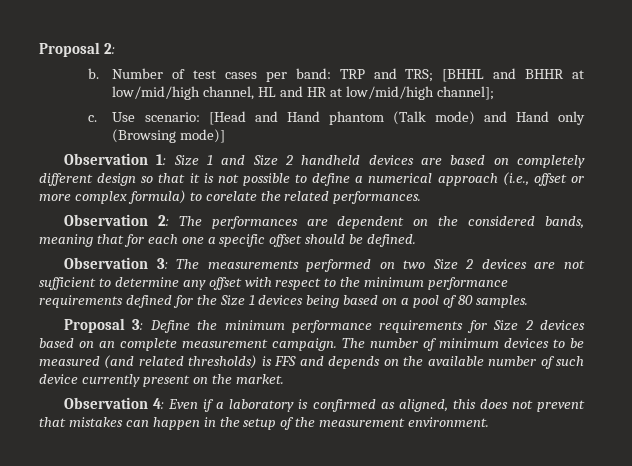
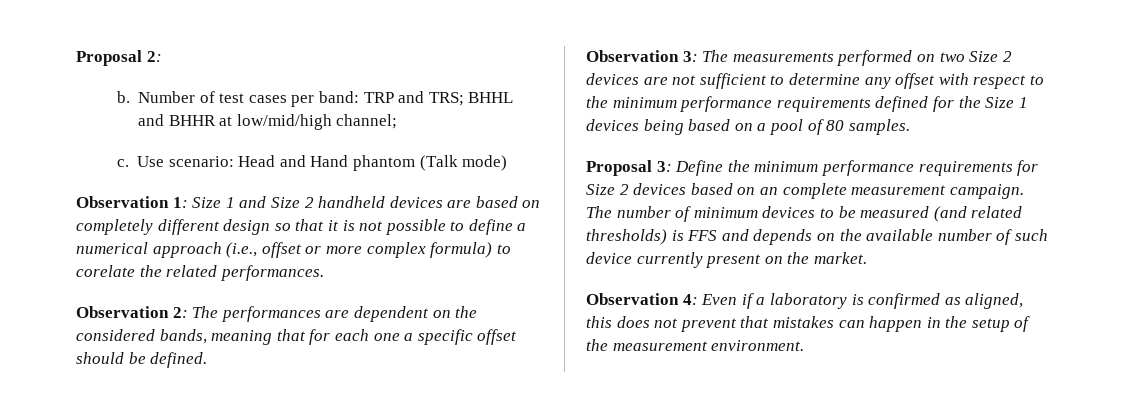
- Number of test cases per band: TRP and TRS; [BHHL and BHHR at low/mid/high channel, HL and HR at low/mid/high channel];
+ Number of test cases per band: TRP and TRS; BHHL and BHHR at low/mid/high channel;
- Use scenario: [Head and Hand phantom (Talk mode) and Hand only (Browsing mode)]
+ Use scenario: Head and Hand phantom (Talk mode)

